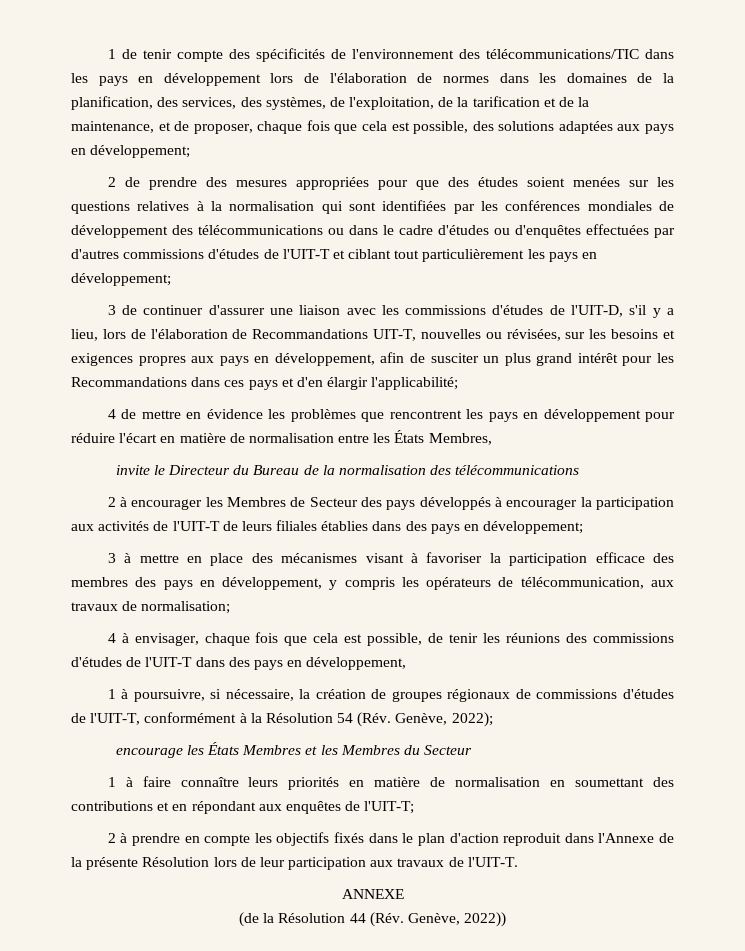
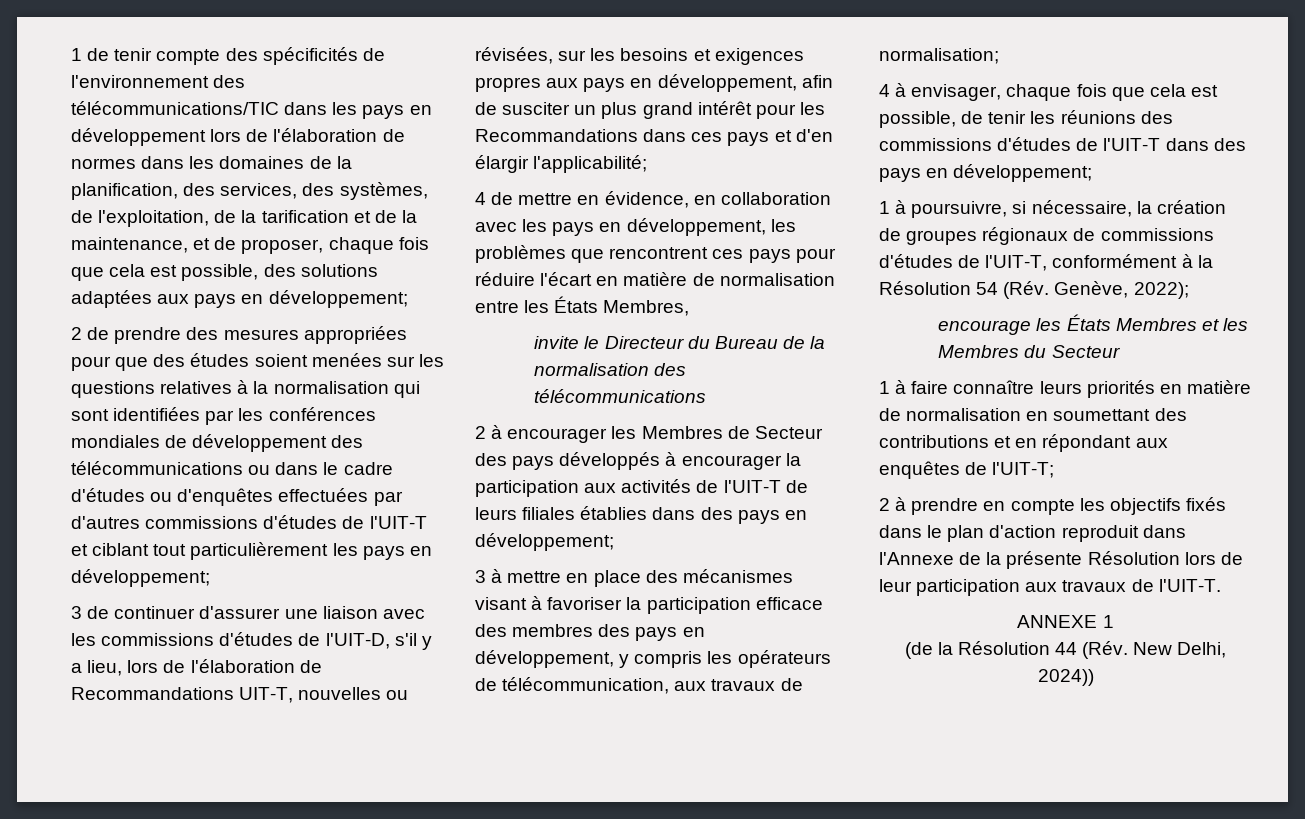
- 4 de mettre en évidence les problèmes que rencontrent les pays en développement pour réduire l'écart en matière de normalisation entre les États Membres,
+ 4 de mettre en évidence, en collaboration avec les pays en développement, les problèmes que rencontrent ces pays pour réduire l'écart en matière de normalisation entre les États Membres,
- 4 à envisager, chaque fois que cela est possible, de tenir les réunions des commissions d'études de l'UIT-T dans des pays en développement,
+ 4 à envisager, chaque fois que cela est possible, de tenir les réunions des commissions d'études de l'UIT-T dans des pays en développement;
- ANNEXE
+ ANNEXE 1
- (de la Résolution 44 (Rév. Genève, 2022))
+ (de la Résolution 44 (Rév. New Delhi, 2024))

